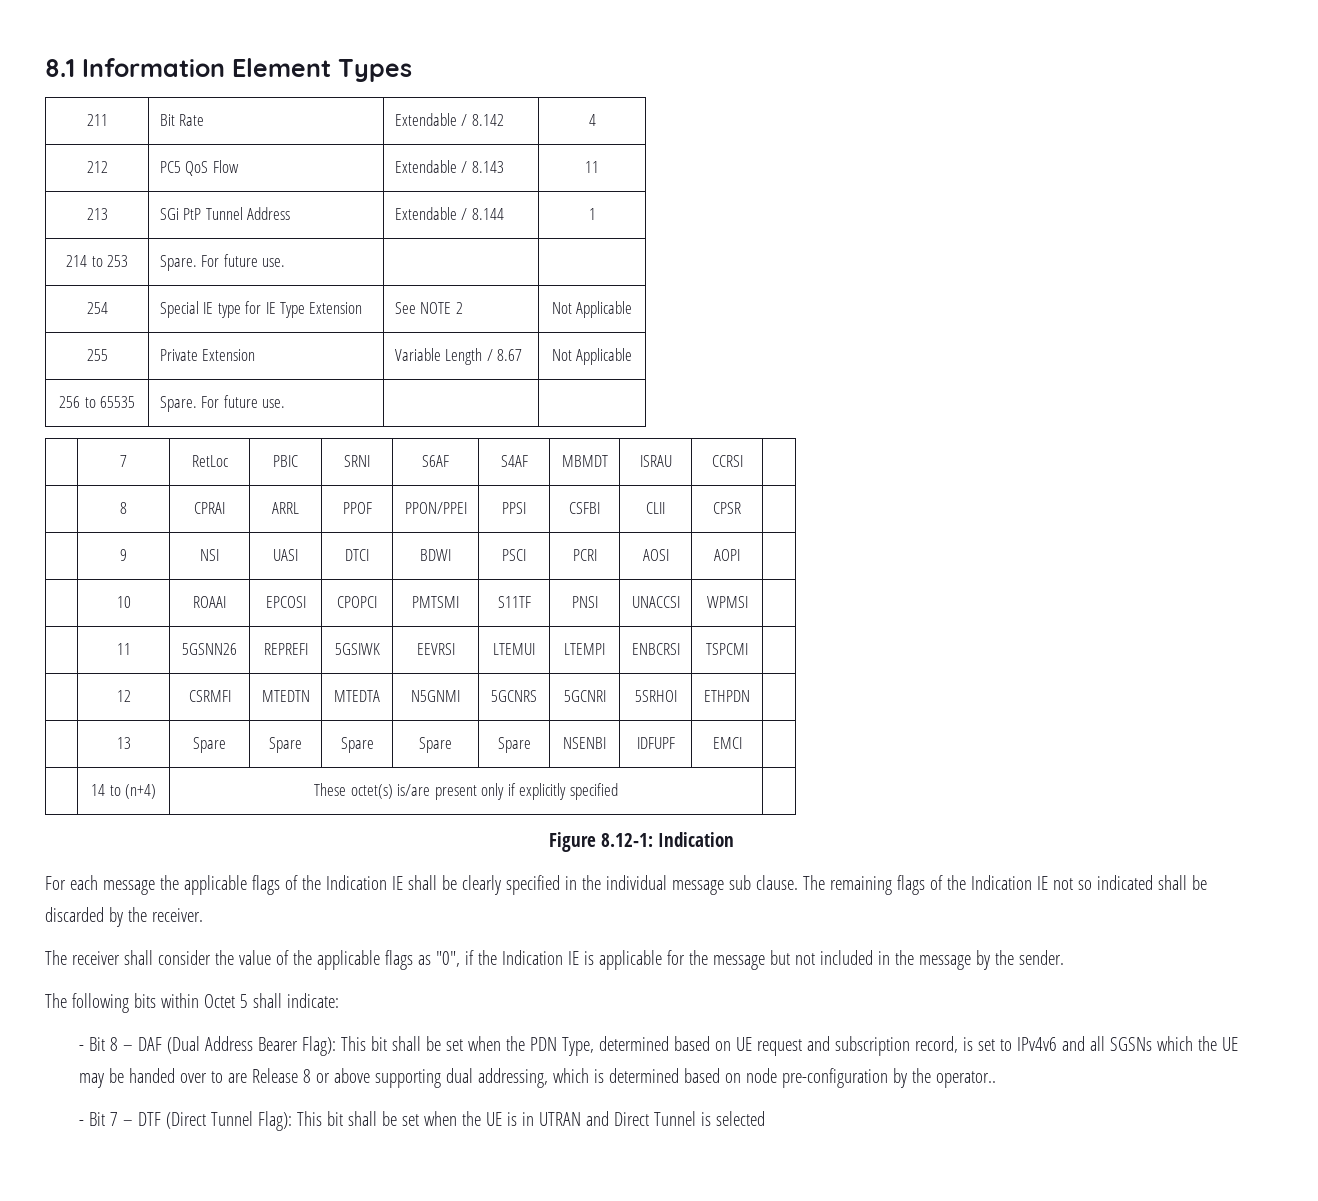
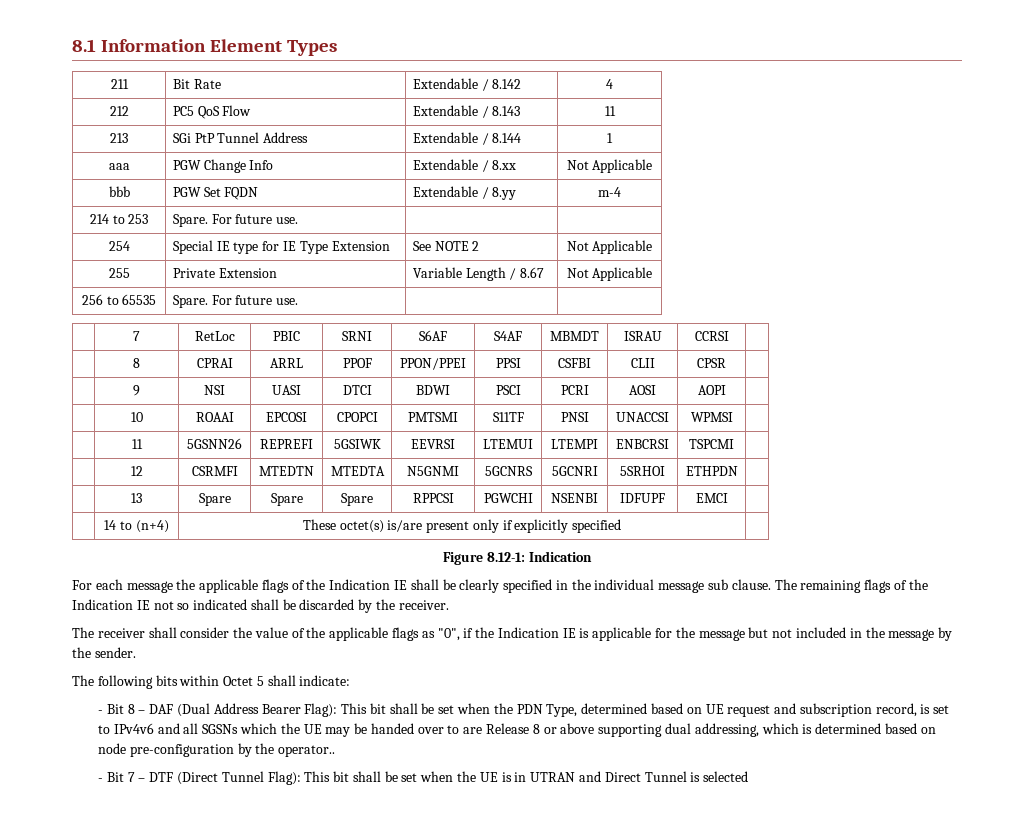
+ aaa | PGW Change Info | Extendable / 8.xx | Not Applicable
+ bbb | PGW Set FQDN | Extendable / 8.yy | m-4
- | 13 | Spare | Spare | Spare | Spare | Spare | NSENBI | IDFUPF | EMCI |
+ | 13 | Spare | Spare | Spare | RPPCSI | PGWCHI | NSENBI | IDFUPF | EMCI |

